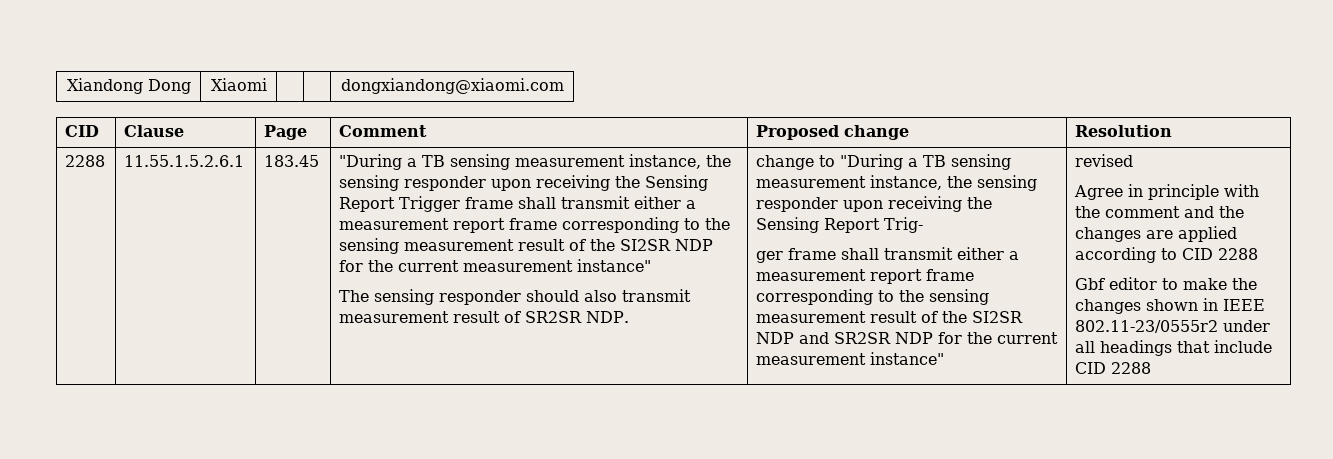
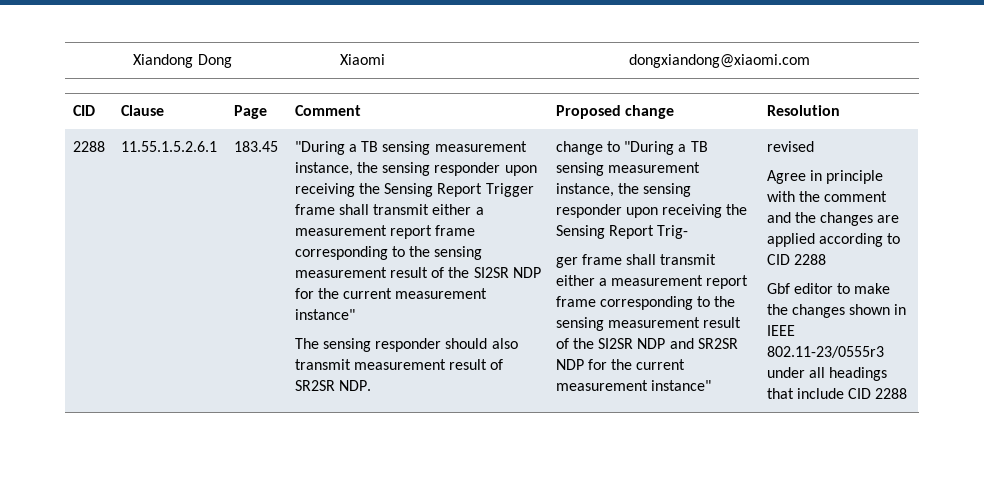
- Gbf editor to make the changes shown in IEEE 802.11-23/0555r2 under all headings that include CID 2288
+ Gbf editor to make the changes shown in IEEE 802.11-23/0555r3 under all headings that include CID 2288

